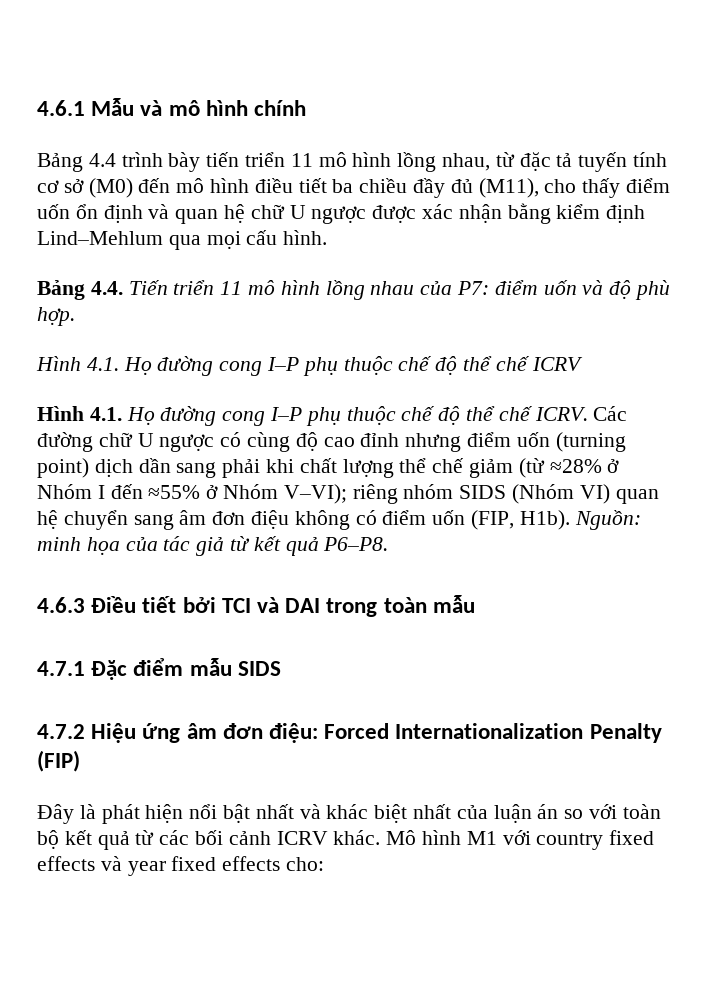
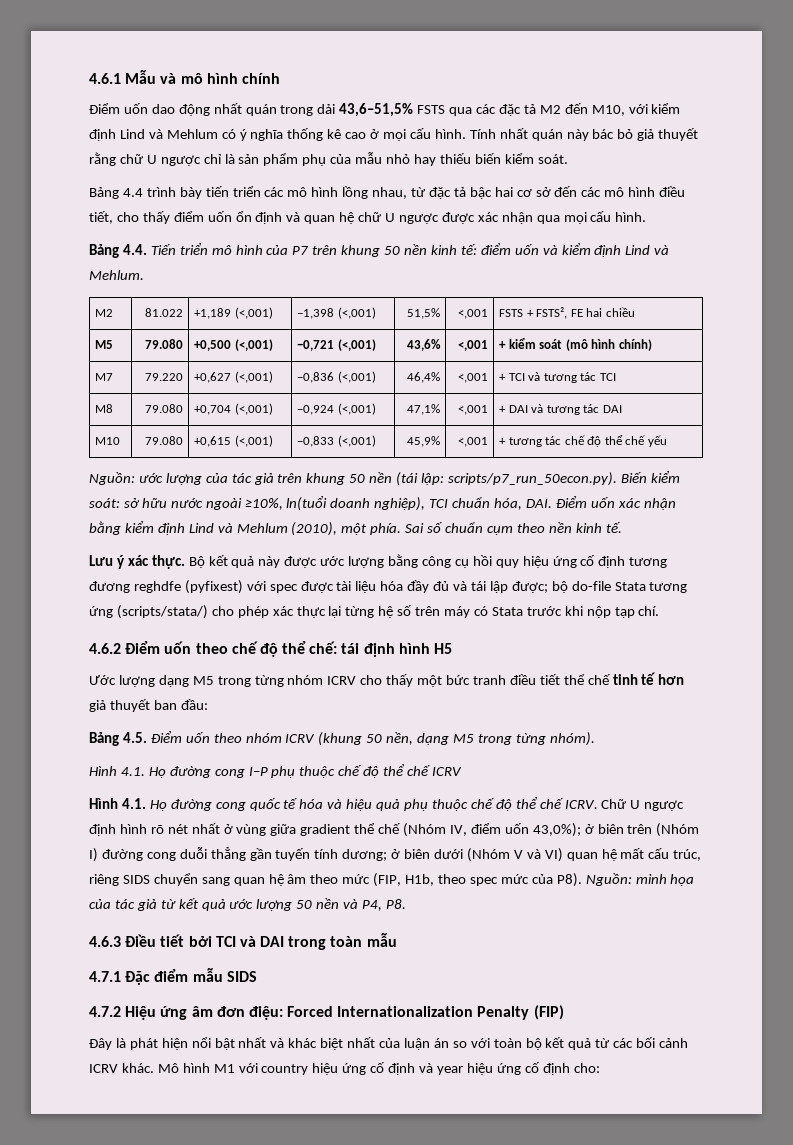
+ Điểm uốn dao động nhất quán trong dải 43,6–51,5% FSTS qua các đặc tả M2 đến M10, với kiểm định Lind và Mehlum có ý nghĩa thống kê cao ở mọi cấu hình. Tính nhất quán này bác bỏ giả thuyết rằng chữ U ngược chỉ là sản phẩm phụ của mẫu nhỏ hay thiếu biến kiểm soát.
- Bảng 4.4 trình bày tiến triển 11 mô hình lồng nhau, từ đặc tả tuyến tính cơ sở (M0) đến mô hình điều tiết ba chiều đầy đủ (M11), cho thấy điểm uốn ổn định và quan hệ chữ U ngược được xác nhận bằng kiểm định Lind–Mehlum qua mọi cấu hình.
+ Bảng 4.4 trình bày tiến triển các mô hình lồng nhau, từ đặc tả bậc hai cơ sở đến các mô hình điều tiết, cho thấy điểm uốn ổn định và quan hệ chữ U ngược được xác nhận qua mọi cấu hình.
- Bảng 4.4. Tiến triển 11 mô hình lồng nhau của P7: điểm uốn và độ phù hợp.
+ Bảng 4.4. Tiến triển mô hình của P7 trên khung 50 nền kinh tế: điểm uốn và kiểm định Lind và Mehlum.
+ M2 | 81.022 | +1,189 (<,001) | −1,398 (<,001) | 51,5% | <,001 | FSTS + FSTS², FE hai chiều
+ M5 | 79.080 | +0,500 (<,001) | −0,721 (<,001) | 43,6% | <,001 | + kiểm soát (mô hình chính)
+ M7 | 79.220 | +0,627 (<,001) | −0,836 (<,001) | 46,4% | <,001 | + TCI và tương tác TCI
+ M8 | 79.080 | +0,704 (<,001) | −0,924 (<,001) | 47,1% | <,001 | + DAI và tương tác DAI
+ M10 | 79.080 | +0,615 (<,001) | −0,833 (<,001) | 45,9% | <,001 | + tương tác chế độ thể chế yếu
+ Nguồn: ước lượng của tác giả trên khung 50 nền (tái lập: scripts/p7_run_50econ.py). Biến kiểm soát: sở hữu nước ngoài ≥10%, ln(tuổi doanh nghiệp), TCI chuẩn hóa, DAI. Điểm uốn xác nhận bằng kiểm định Lind và Mehlum (2010), một phía. Sai số chuẩn cụm theo nền kinh tế.
+ Lưu ý xác thực. Bộ kết quả này được ước lượng bằng công cụ hồi quy hiệu ứng cố định tương đương reghdfe (pyfixest) với spec được tài liệu hóa đầy đủ và tái lập được; bộ do-file Stata tương ứng (scripts/stata/) cho phép xác thực lại từng hệ số trên máy có Stata trước khi nộp tạp chí.
+ 4.6.2 Điểm uốn theo chế độ thể chế: tái định hình H5
+ Ước lượng dạng M5 trong từng nhóm ICRV cho thấy một bức tranh điều tiết thể chế tinh tế hơn giả thuyết ban đầu:
+ Bảng 4.5. Điểm uốn theo nhóm ICRV (khung 50 nền, dạng M5 trong từng nhóm).
- Hình 4.1. Họ đường cong I–P phụ thuộc chế độ thể chế ICRV.
+ Hình 4.1. Họ đường cong quốc tế hóa và hiệu quả phụ thuộc chế độ thể chế ICRV.
- Các đường chữ U ngược có cùng độ cao đỉnh nhưng điểm uốn (turning point) dịch dần sang phải khi chất lượng thể chế giảm (từ ≈28% ở Nhóm I đến ≈55% ở Nhóm V–VI); riêng nhóm SIDS (Nhóm VI) quan hệ chuyển sang âm đơn điệu không có điểm uốn (FIP, H1b). Nguồn: minh họa của tác giả từ kết quả P6–P8.
+ Chữ U ngược định hình rõ nét nhất ở vùng giữa gradient thể chế (Nhóm IV, điểm uốn 43,0%); ở biên trên (Nhóm I) đường cong duỗi thẳng gần tuyến tính dương; ở biên dưới (Nhóm V và VI) quan hệ mất cấu trúc, riêng SIDS chuyển sang quan hệ âm theo mức (FIP, H1b, theo spec mức của P8). Nguồn: minh họa của tác giả từ kết quả ước lượng 50 nền và P4, P8.
- Mô hình M1 với country fixed effects và year fixed effects cho:
+ Mô hình M1 với country hiệu ứng cố định và year hiệu ứng cố định cho:

